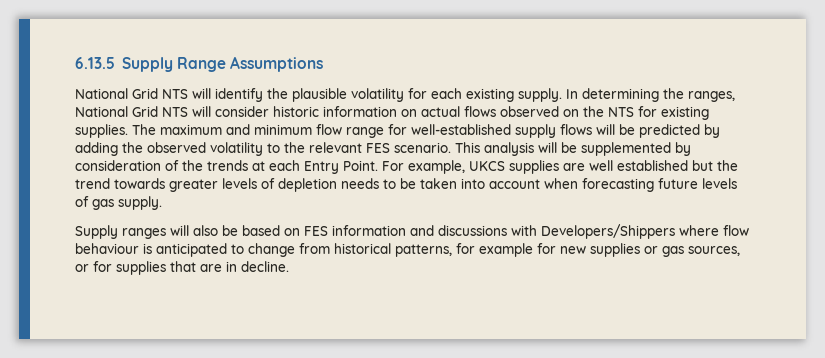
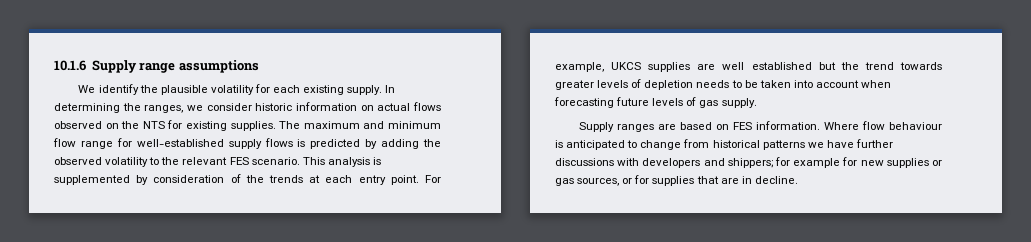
- 6.13.5 Supply Range Assumptions
- National Grid NTS will identify the plausible volatility for each existing supply.
+ 10.1.6 Supply range assumptions
+ We identify the plausible volatility for each existing supply.
- In determining the ranges, National Grid NTS will consider historic information on actual flows observed on the NTS for existing supplies.
+ In determining the ranges, we consider historic information on actual flows observed on the NTS for existing supplies.
- The maximum and minimum flow range for well-established supply flows will be predicted by adding the observed volatility to the relevant FES scenario.
+ The maximum and minimum flow range for well-established supply flows is predicted by adding the observed volatility to the relevant FES scenario.
- This analysis will be supplemented by consideration of the trends at each Entry Point.
+ This analysis is supplemented by consideration of the trends at each entry point.
- Supply ranges will also be based on FES information and discussions with Developers/Shippers where flow behaviour is anticipated to change from historical patterns, for example for new supplies or gas sources, or for supplies that are in decline.
+ Supply ranges are based on FES information. Where flow behaviour is anticipated to change from historical patterns we have further discussions with developers and shippers; for example for new supplies or gas sources, or for supplies that are in decline.

